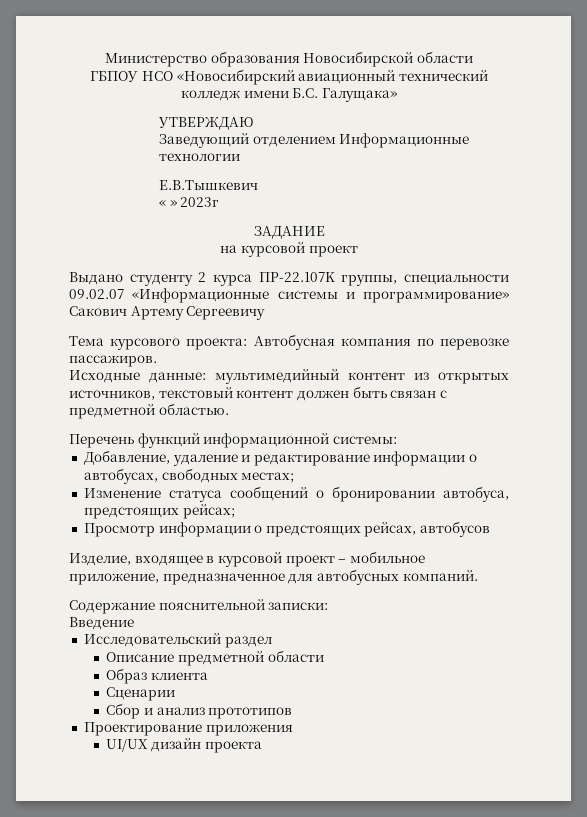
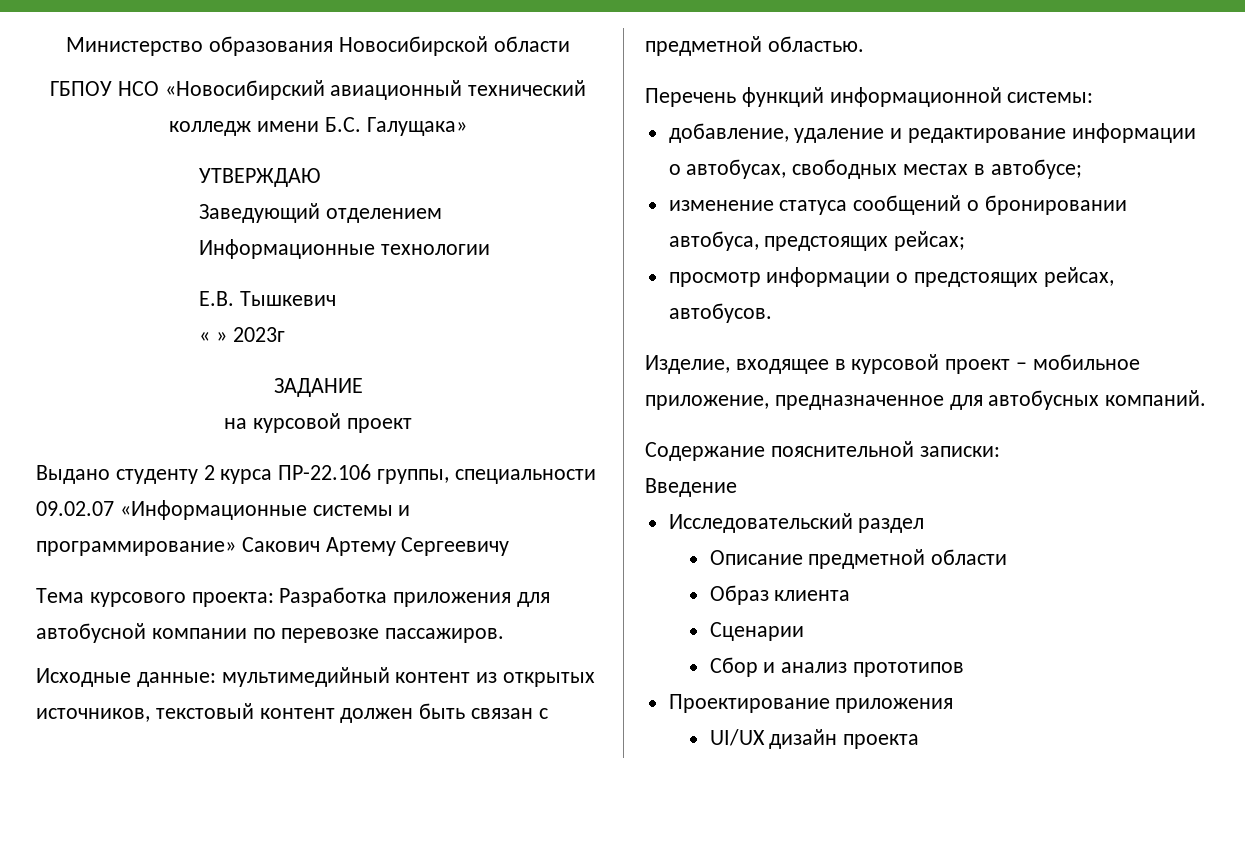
- Е.В.Тышкевич
+ Е.В. Тышкевич
- Выдано студенту 2 курса ПР-22.107K группы, специальности 09.02.07 «Информационные системы и программирование» Сакович Артему Сергеевичу
+ Выдано студенту 2 курса ПР-22.106 группы, специальности 09.02.07 «Информационные системы и программирование» Сакович Артему Сергеевичу
- Тема курсового проекта: Автобусная компания по перевозке пассажиров.
+ Тема курсового проекта: Разработка приложения для автобусной компании по перевозке пассажиров.
- Добавление, удаление и редактирование информации о автобусах, свободных местах;
- Изменение статуса сообщений о бронировании автобуса, предстоящих рейсах;
+ добавление, удаление и редактирование информации о автобусах, свободных местах в автобусе;
+ изменение статуса сообщений о бронировании автобуса, предстоящих рейсах;
- Просмотр информации о предстоящих рейсах, автобусов
+ просмотр информации о предстоящих рейсах, автобусов.

